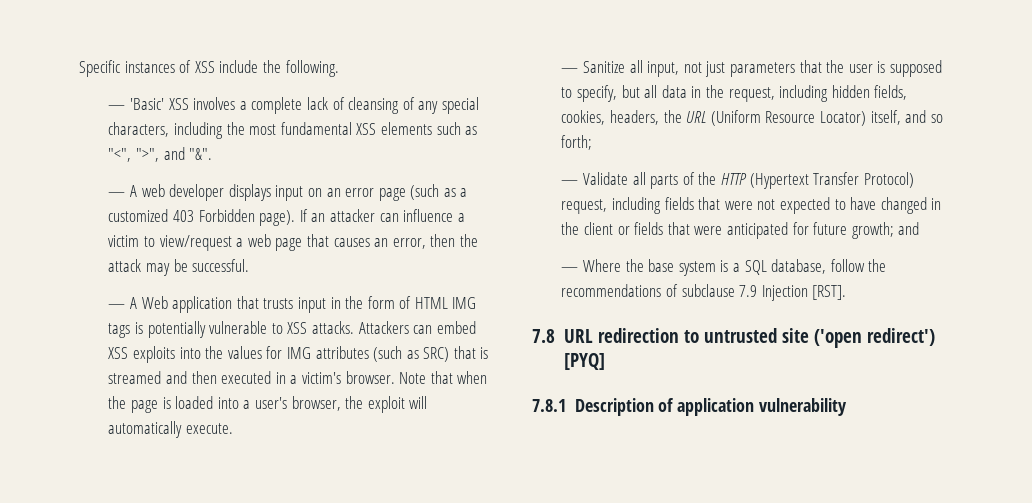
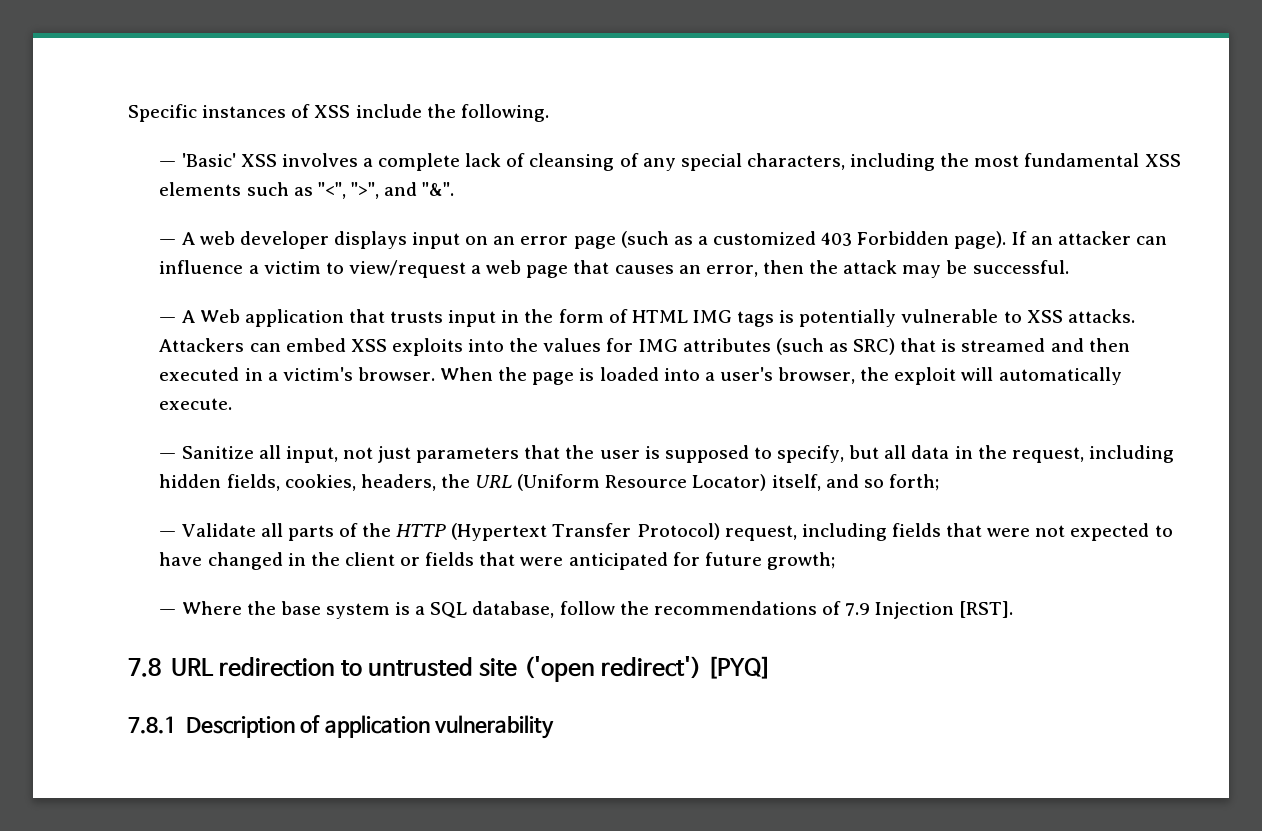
- Note that when the page is loaded into a user's browser, the exploit will automatically execute.
+ When the page is loaded into a user's browser, the exploit will automatically execute.
- — Validate all parts of the HTTP (Hypertext Transfer Protocol) request, including fields that were not expected to have changed in the client or fields that were anticipated for future growth; and
+ — Validate all parts of the HTTP (Hypertext Transfer Protocol) request, including fields that were not expected to have changed in the client or fields that were anticipated for future growth;
- — Where the base system is a SQL database, follow the recommendations of subclause 7.9 Injection [RST].
+ — Where the base system is a SQL database, follow the recommendations of 7.9 Injection [RST].

